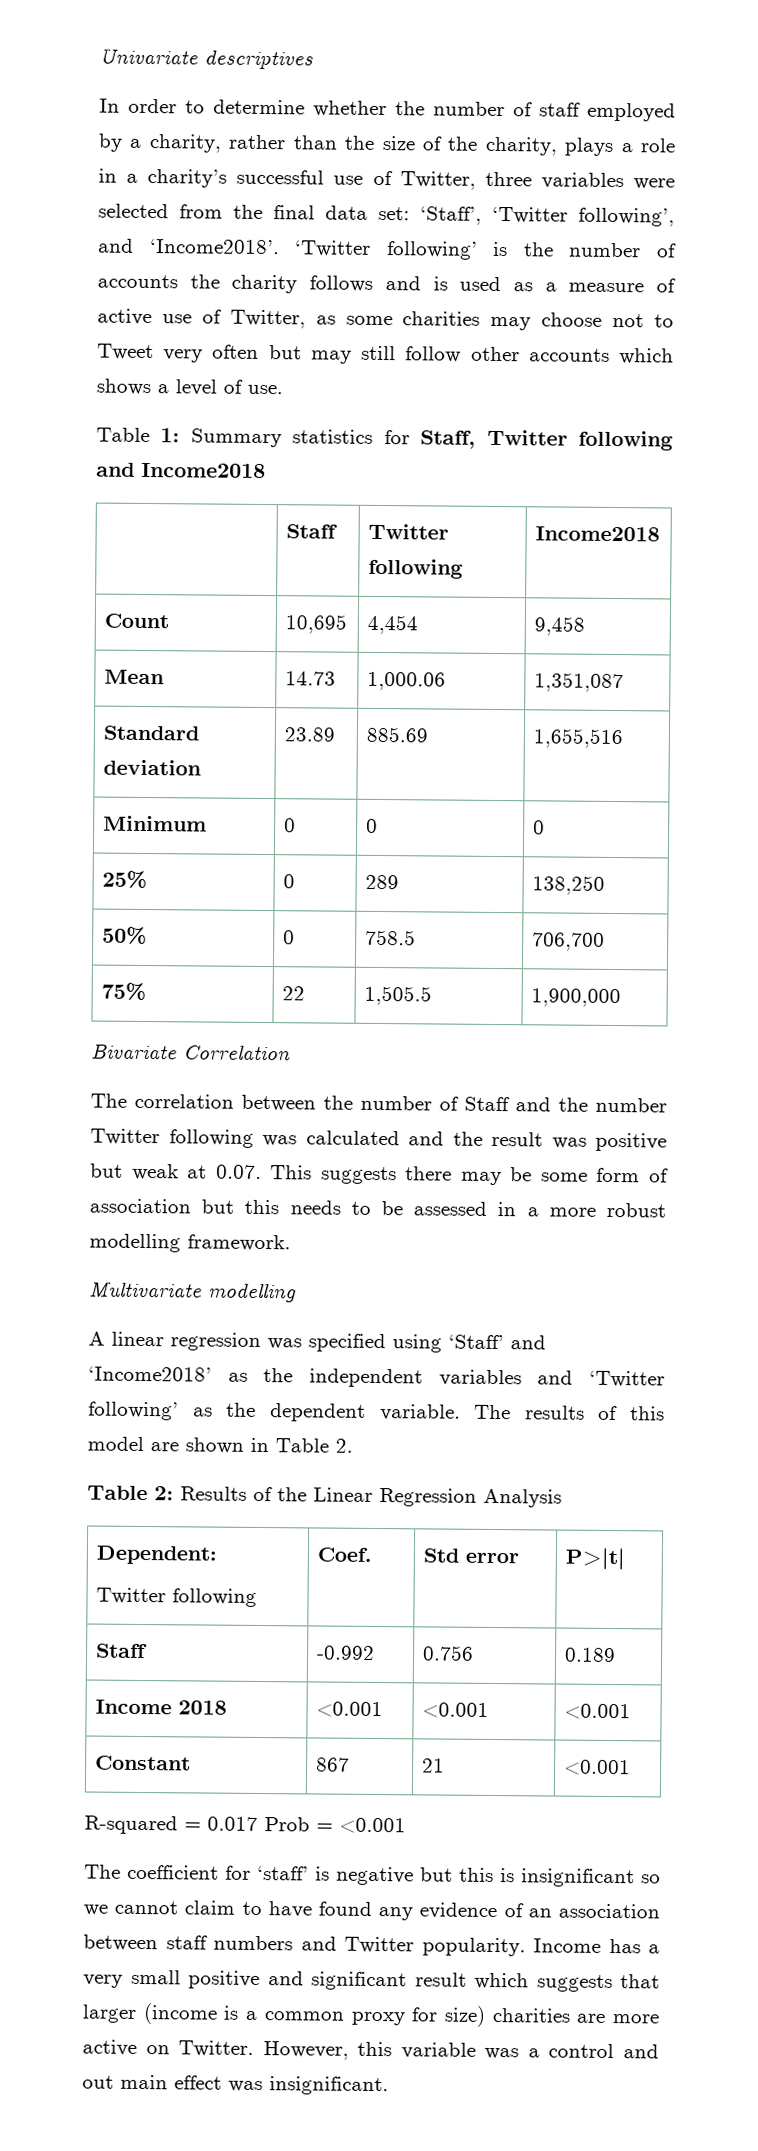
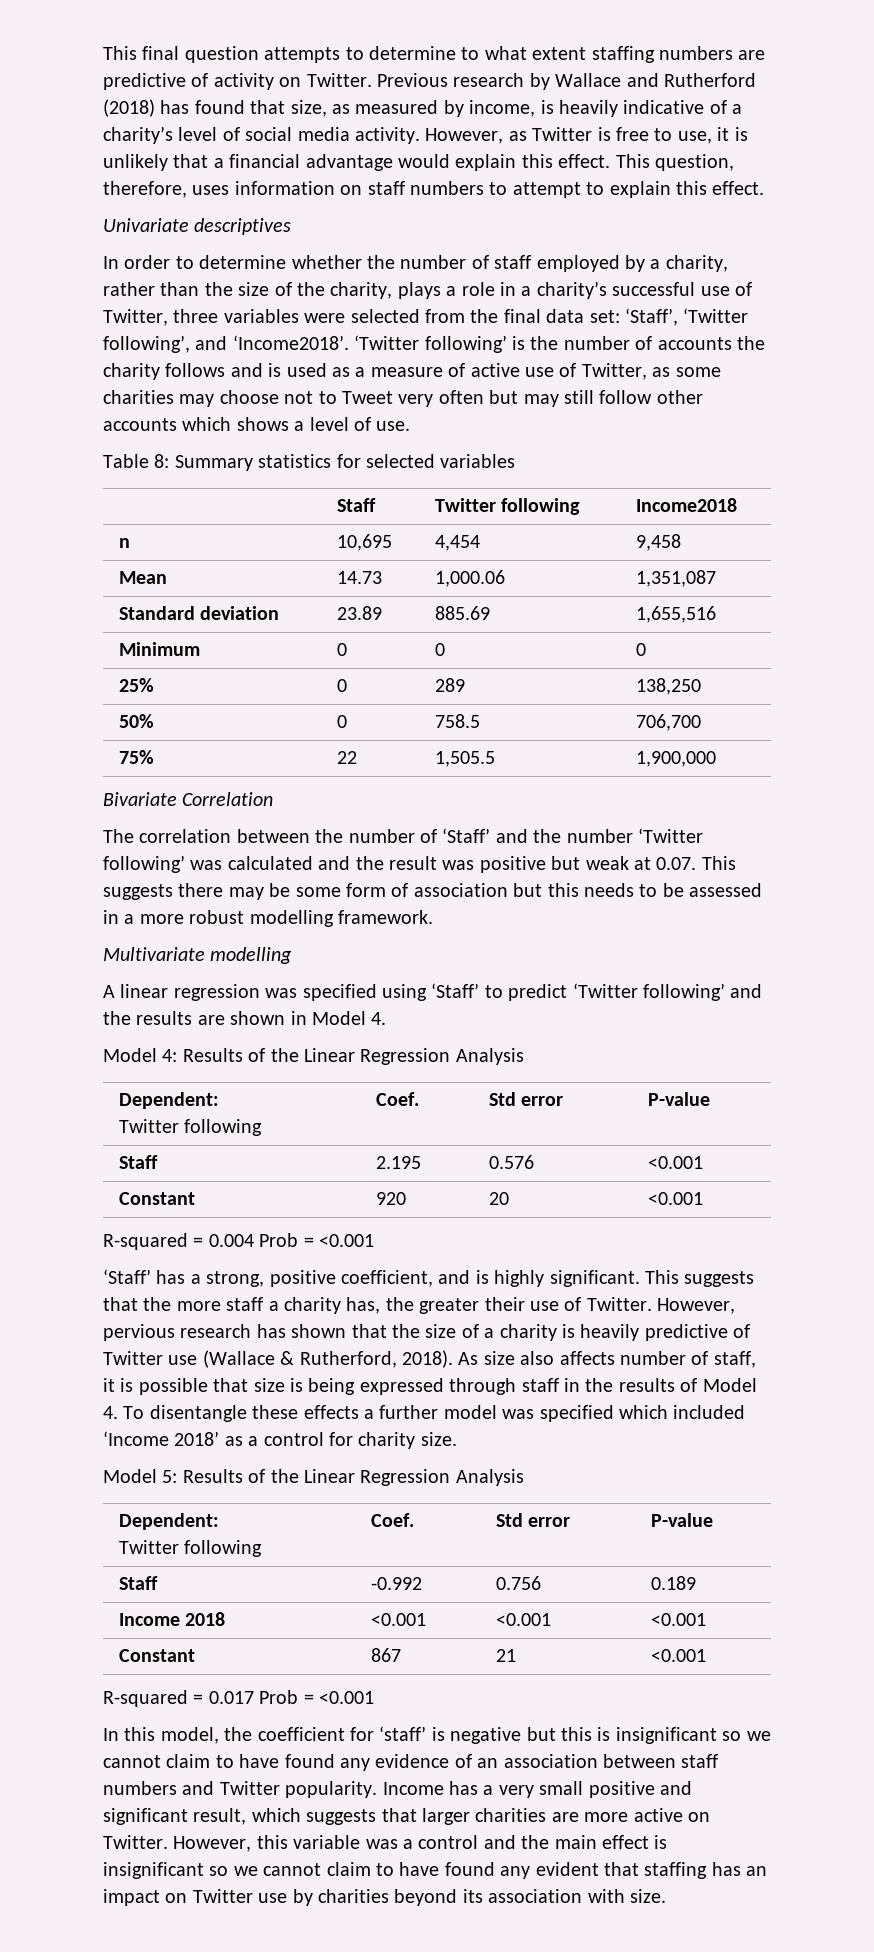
+ This final question attempts to determine to what extent staffing numbers are predictive of activity on Twitter. Previous research by Wallace and Rutherford (2018) has found that size, as measured by income, is heavily indicative of a charity’s level of social media activity. However, as Twitter is free to use, it is unlikely that a financial advantage would explain this effect. This question, therefore, uses information on staff numbers to attempt to explain this effect.
- Table 1: Summary statistics for Staff, Twitter following and Income2018
+ Table 8: Summary statistics for selected variables
- Count | 10,695 | 4,454 | 9,458
+ n | 10,695 | 4,454 | 9,458
- The correlation between the number of Staff and the number Twitter following was calculated and the result was positive but weak at 0.07. This suggests there may be some form of association but this needs to be assessed in a more robust modelling framework.
+ The correlation between the number of ‘Staff’ and the number ‘Twitter following’ was calculated and the result was positive but weak at 0.07. This suggests there may be some form of association but this needs to be assessed in a more robust modelling framework.
- A linear regression was specified using ‘Staff’ and ‘Income2018’ as the independent variables and ‘Twitter following’ as the dependent variable. The results of this model are shown in Table 2.
- Table 2: Results of the Linear Regression Analysis
+ A linear regression was specified using ‘Staff’ to predict ‘Twitter following’ and the results are shown in Model 4.
+ Model 4: Results of the Linear Regression Analysis
  Dependent:
- Twitter following | Coef. | Std error | P>|t|
+ Twitter following | Coef. | Std error | P-value
+ Staff | 2.195 | 0.576 | <0.001
+ Constant | 920 | 20 | <0.001
+ R-squared = 0.004 Prob = <0.001
+ ‘Staff’ has a strong, positive coefficient, and is highly significant. This suggests that the more staff a charity has, the greater their use of Twitter. However, pervious research has shown that the size of a charity is heavily predictive of Twitter use (Wallace & Rutherford, 2018). As size also affects number of staff, it is possible that size is being expressed through staff in the results of Model 4. To disentangle these effects a further model was specified which included ‘Income 2018’ as a control for charity size.
+ Model 5: Results of the Linear Regression Analysis
+ Dependent:
+ Twitter following | Coef. | Std error | P-value
- The coefficient for ‘staff’ is negative but this is insignificant so we cannot claim to have found any evidence of an association between staff numbers and Twitter popularity.
+ In this model, the coefficient for ‘staff’ is negative but this is insignificant so we cannot claim to have found any evidence of an association between staff numbers and Twitter popularity.
- Income has a very small positive and significant result which suggests that larger (income is a common proxy for size) charities are more active on Twitter.
+ Income has a very small positive and significant result, which suggests that larger charities are more active on Twitter.
- However, this variable was a control and out main effect was insignificant.
+ However, this variable was a control and the main effect is insignificant so we cannot claim to have found any evident that staffing has an impact on Twitter use by charities beyond its association with size.

